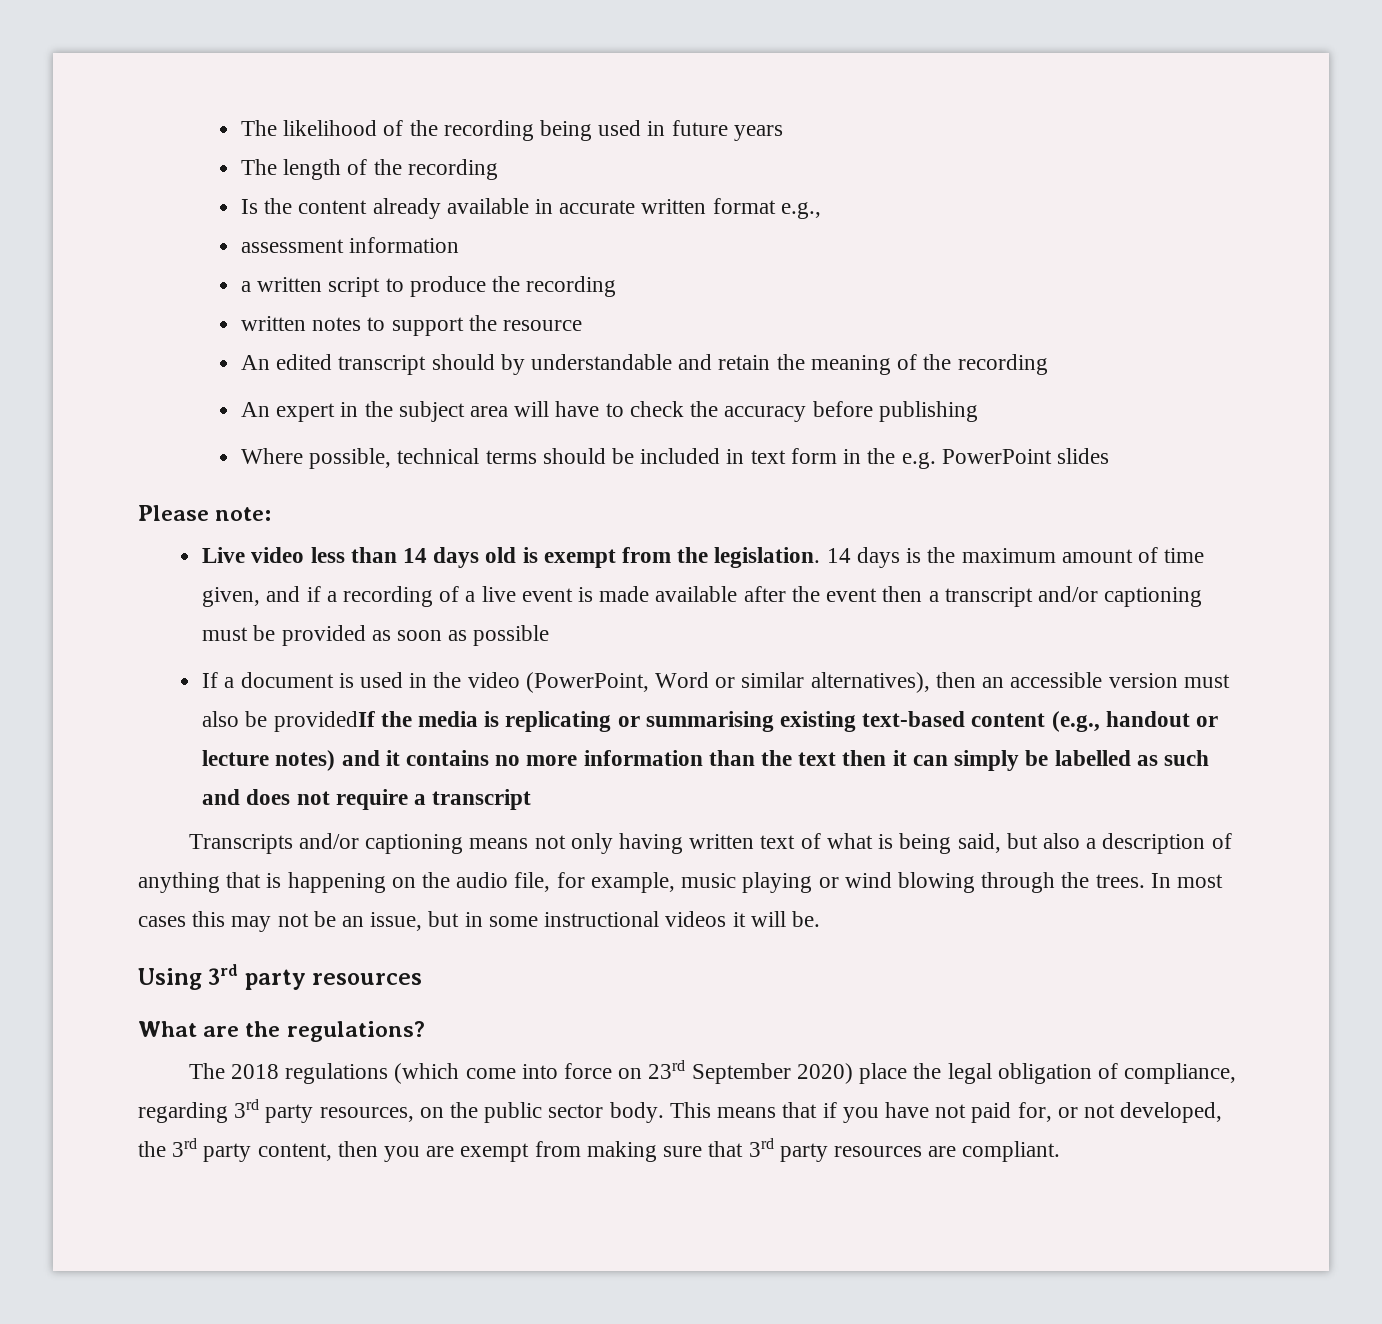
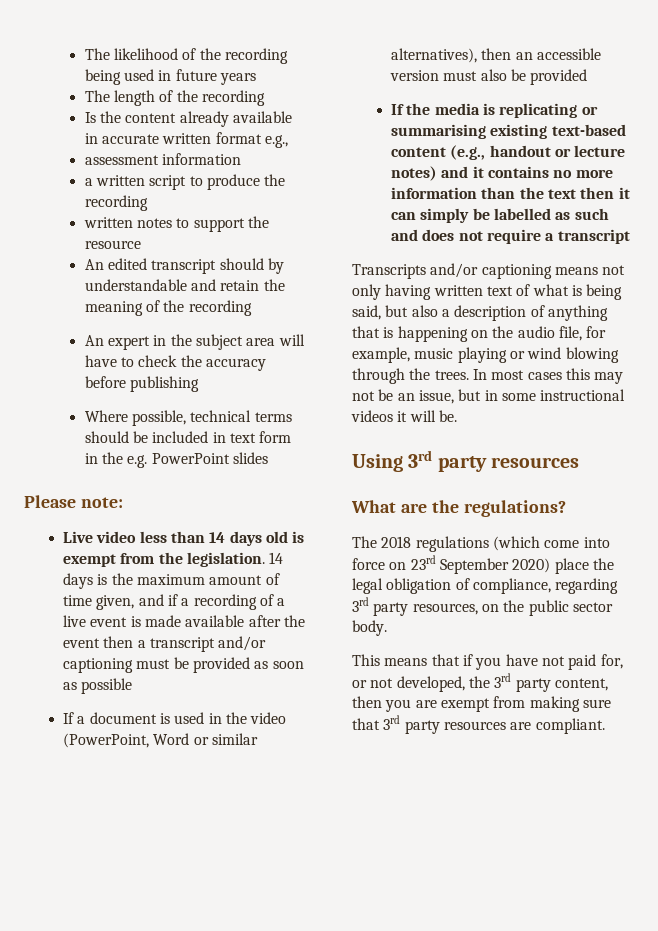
- If a document is used in the video (PowerPoint, Word or similar alternatives), then an accessible version must also be providedIf the media is replicating or summarising existing text-based content (e.g., handout or lecture notes) and it contains no more information than the text then it can simply be labelled as such and does not require a transcript
+ If a document is used in the video (PowerPoint, Word or similar alternatives), then an accessible version must also be provided
+ If the media is replicating or summarising existing text-based content (e.g., handout or lecture notes) and it contains no more information than the text then it can simply be labelled as such and does not require a transcript
- The 2018 regulations (which come into force on 23rd September 2020) place the legal obligation of compliance, regarding 3rd party resources, on the public sector body. This means that if you have not paid for, or not developed, the 3rd party content, then you are exempt from making sure that 3rd party resources are compliant.
+ The 2018 regulations (which come into force on 23rd September 2020) place the legal obligation of compliance, regarding 3rd party resources, on the public sector body.
+ This means that if you have not paid for, or not developed, the 3rd party content, then you are exempt from making sure that 3rd party resources are compliant.

